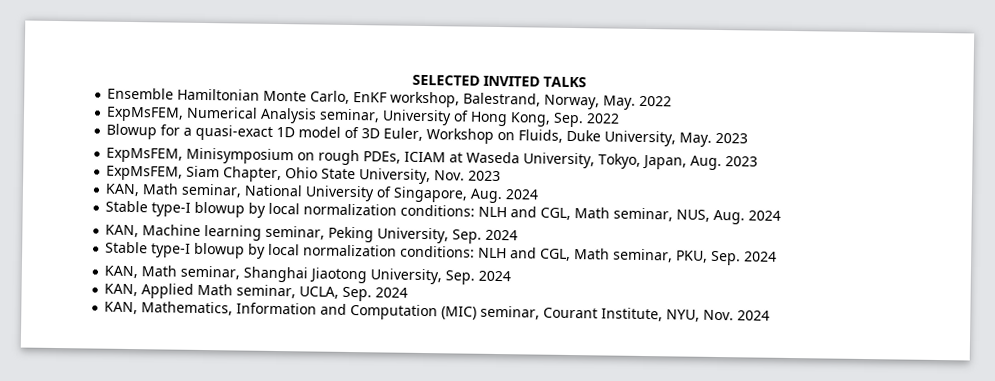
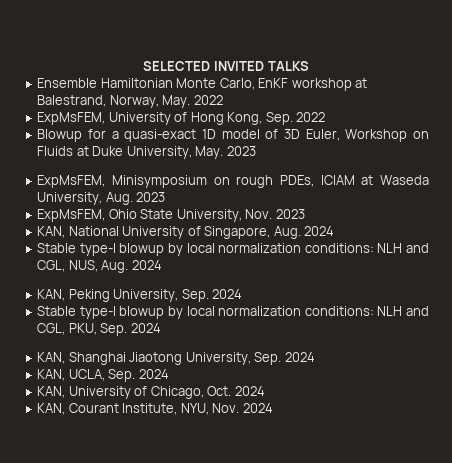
- Ensemble Hamiltonian Monte Carlo, EnKF workshop, Balestrand, Norway, May. 2022
+ Ensemble Hamiltonian Monte Carlo, EnKF workshop at Balestrand, Norway, May. 2022
- ExpMsFEM, Numerical Analysis seminar, University of Hong Kong, Sep. 2022
+ ExpMsFEM, University of Hong Kong, Sep. 2022
- Blowup for a quasi-exact 1D model of 3D Euler, Workshop on Fluids, Duke University, May. 2023
+ Blowup for a quasi-exact 1D model of 3D Euler, Workshop on Fluids at Duke University, May. 2023
- ExpMsFEM, Minisymposium on rough PDEs, ICIAM at Waseda University, Tokyo, Japan, Aug. 2023
+ ExpMsFEM, Minisymposium on rough PDEs, ICIAM at Waseda University, Aug. 2023
- ExpMsFEM, Siam Chapter, Ohio State University, Nov. 2023
+ ExpMsFEM, Ohio State University, Nov. 2023
- KAN, Math seminar, National University of Singapore, Aug. 2024
+ KAN, National University of Singapore, Aug. 2024
- Stable type-I blowup by local normalization conditions: NLH and CGL, Math seminar, NUS, Aug. 2024
+ Stable type-I blowup by local normalization conditions: NLH and CGL, NUS, Aug. 2024
- KAN, Machine learning seminar, Peking University, Sep. 2024
+ KAN, Peking University, Sep. 2024
- Stable type-I blowup by local normalization conditions: NLH and CGL, Math seminar, PKU, Sep. 2024
+ Stable type-I blowup by local normalization conditions: NLH and CGL, PKU, Sep. 2024
- KAN, Math seminar, Shanghai Jiaotong University, Sep. 2024
+ KAN, Shanghai Jiaotong University, Sep. 2024
- KAN, Applied Math seminar, UCLA, Sep. 2024
+ KAN, UCLA, Sep. 2024
- KAN, Mathematics, Information and Computation (MIC) seminar, Courant Institute, NYU, Nov. 2024
+ KAN, University of Chicago, Oct. 2024
+ KAN, Courant Institute, NYU, Nov. 2024

